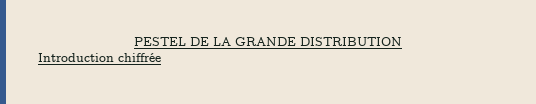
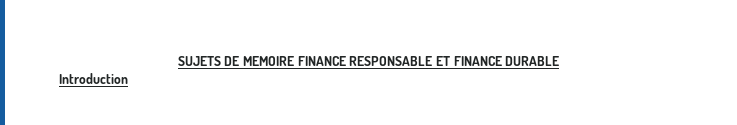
- PESTEL DE LA GRANDE DISTRIBUTION
+ SUJETS DE MEMOIRE FINANCE RESPONSABLE ET FINANCE DURABLE
- Introduction chiffrée
+ Introduction

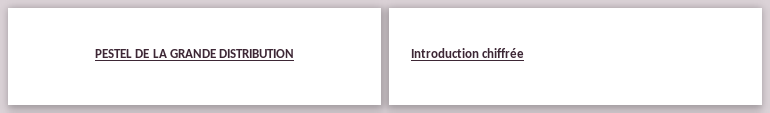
- SUJETS DE MEMOIRE FINANCE RESPONSABLE ET FINANCE DURABLE
+ PESTEL DE LA GRANDE DISTRIBUTION
- Introduction
+ Introduction chiffrée

